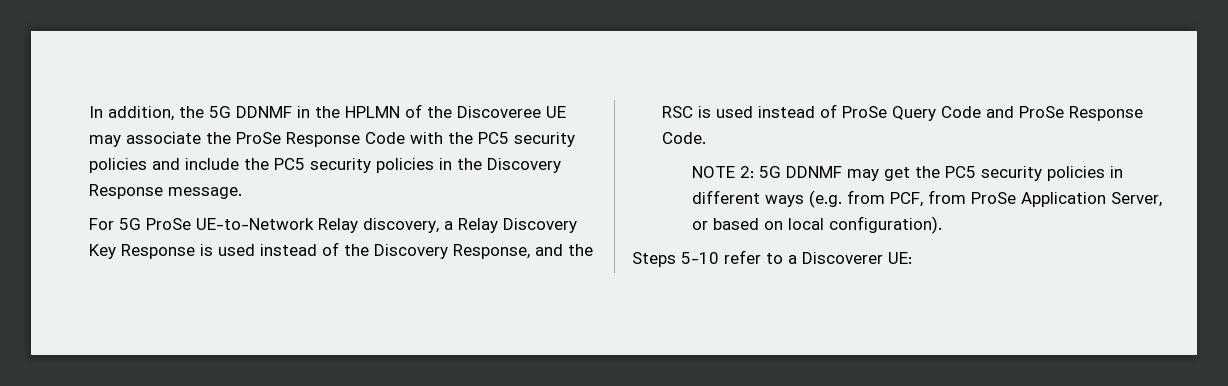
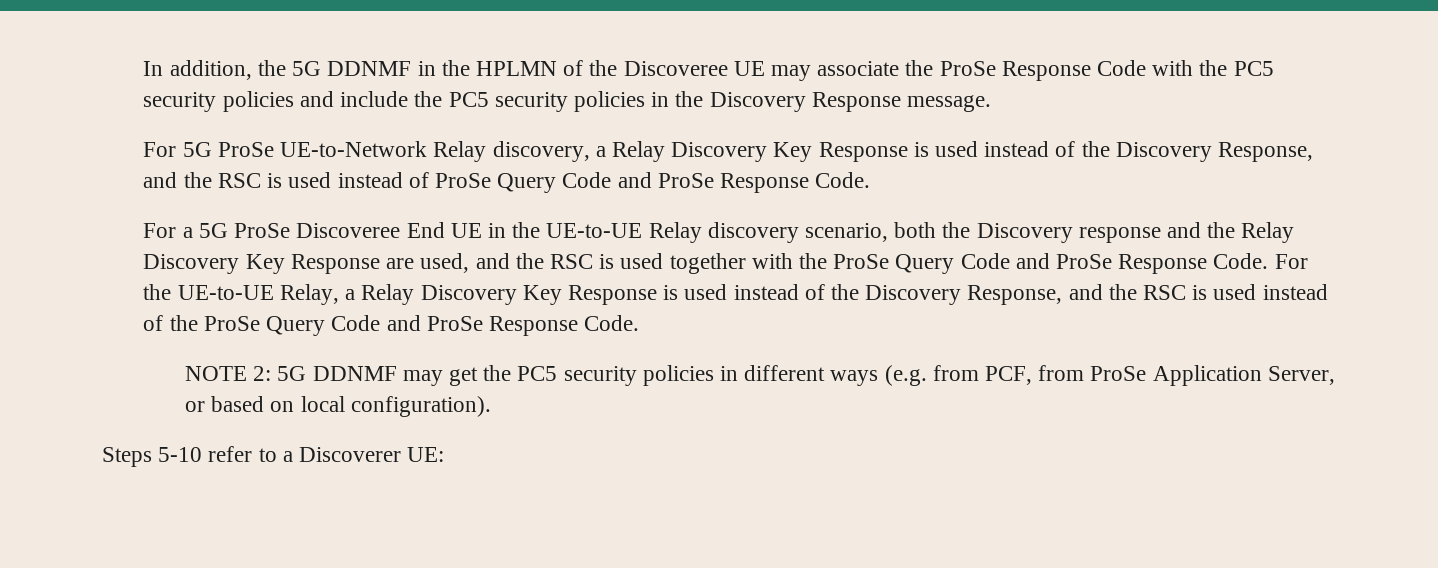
+ For a 5G ProSe Discoveree End UE in the UE-to-UE Relay discovery scenario, both the Discovery response and the Relay Discovery Key Response are used, and the RSC is used together with the ProSe Query Code and ProSe Response Code. For the UE-to-UE Relay, a Relay Discovery Key Response is used instead of the Discovery Response, and the RSC is used instead of the ProSe Query Code and ProSe Response Code.

